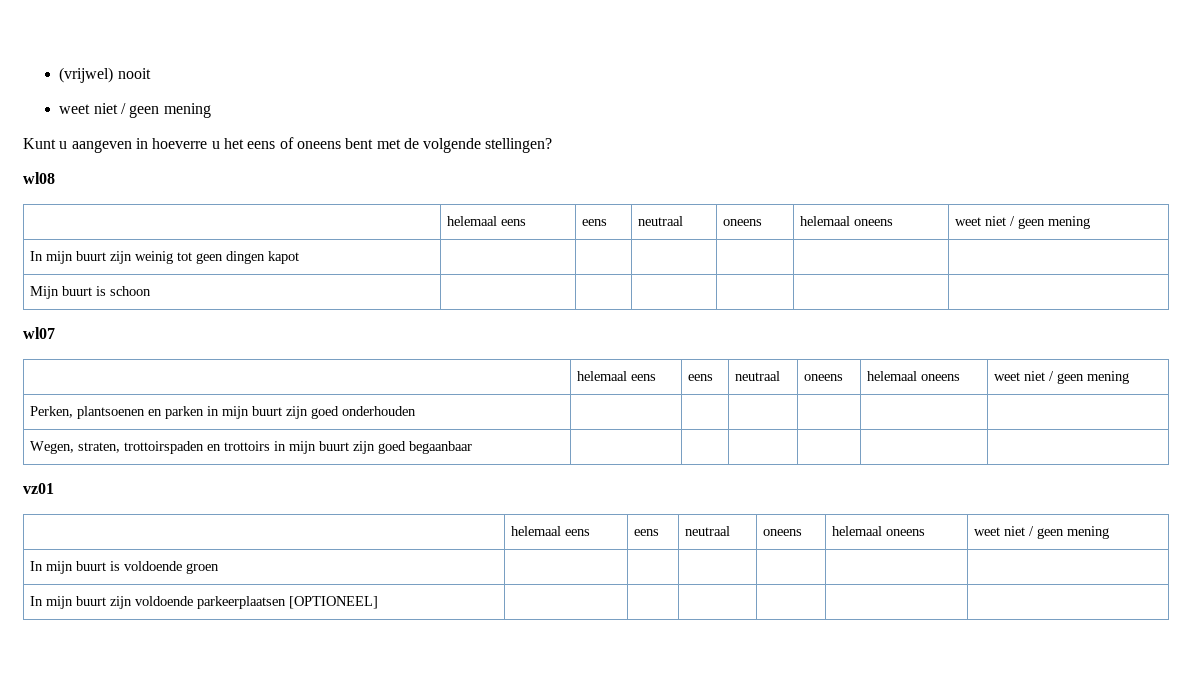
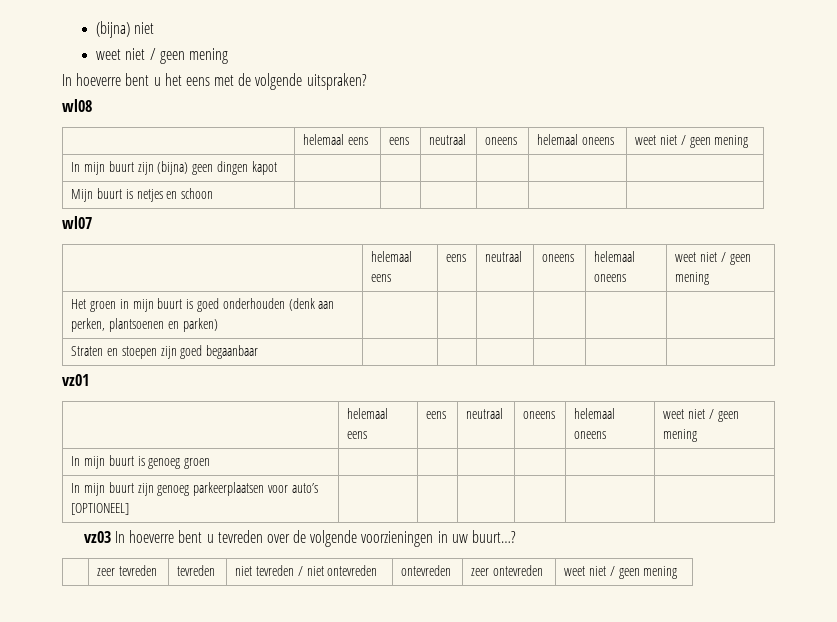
- (vrijwel) nooit
+ (bijna) niet
  weet niet / geen mening
- Kunt u aangeven in hoeverre u het eens of oneens bent met de volgende stellingen?
+ In hoeverre bent u het eens met de volgende uitspraken?
- In mijn buurt zijn weinig tot geen dingen kapot | | | | | |
+ In mijn buurt zijn (bijna) geen dingen kapot | | | | | |
- Mijn buurt is schoon | | | | | |
+ Mijn buurt is netjes en schoon | | | | | |
- Perken, plantsoenen en parken in mijn buurt zijn goed onderhouden | | | | | |
- Wegen, straten, trottoirspaden en trottoirs in mijn buurt zijn goed begaanbaar | | | | | |
+ Het groen in mijn buurt is goed onderhouden (denk aan perken, plantsoenen en parken) | | | | | |
+ Straten en stoepen zijn goed begaanbaar | | | | | |
- In mijn buurt is voldoende groen | | | | | |
+ In mijn buurt is genoeg groen | | | | | |
- In mijn buurt zijn voldoende parkeerplaatsen [OPTIONEEL] | | | | | |
+ In mijn buurt zijn genoeg parkeerplaatsen voor auto’s [OPTIONEEL] | | | | | |
+ vz03 In hoeverre bent u tevreden over de volgende voorzieningen in uw buurt…?
+ | zeer tevreden | tevreden | niet tevreden / niet ontevreden | ontevreden | zeer ontevreden | weet niet / geen mening

